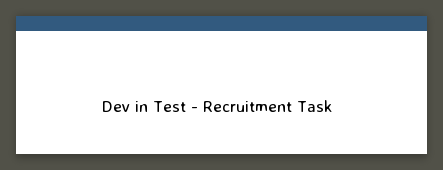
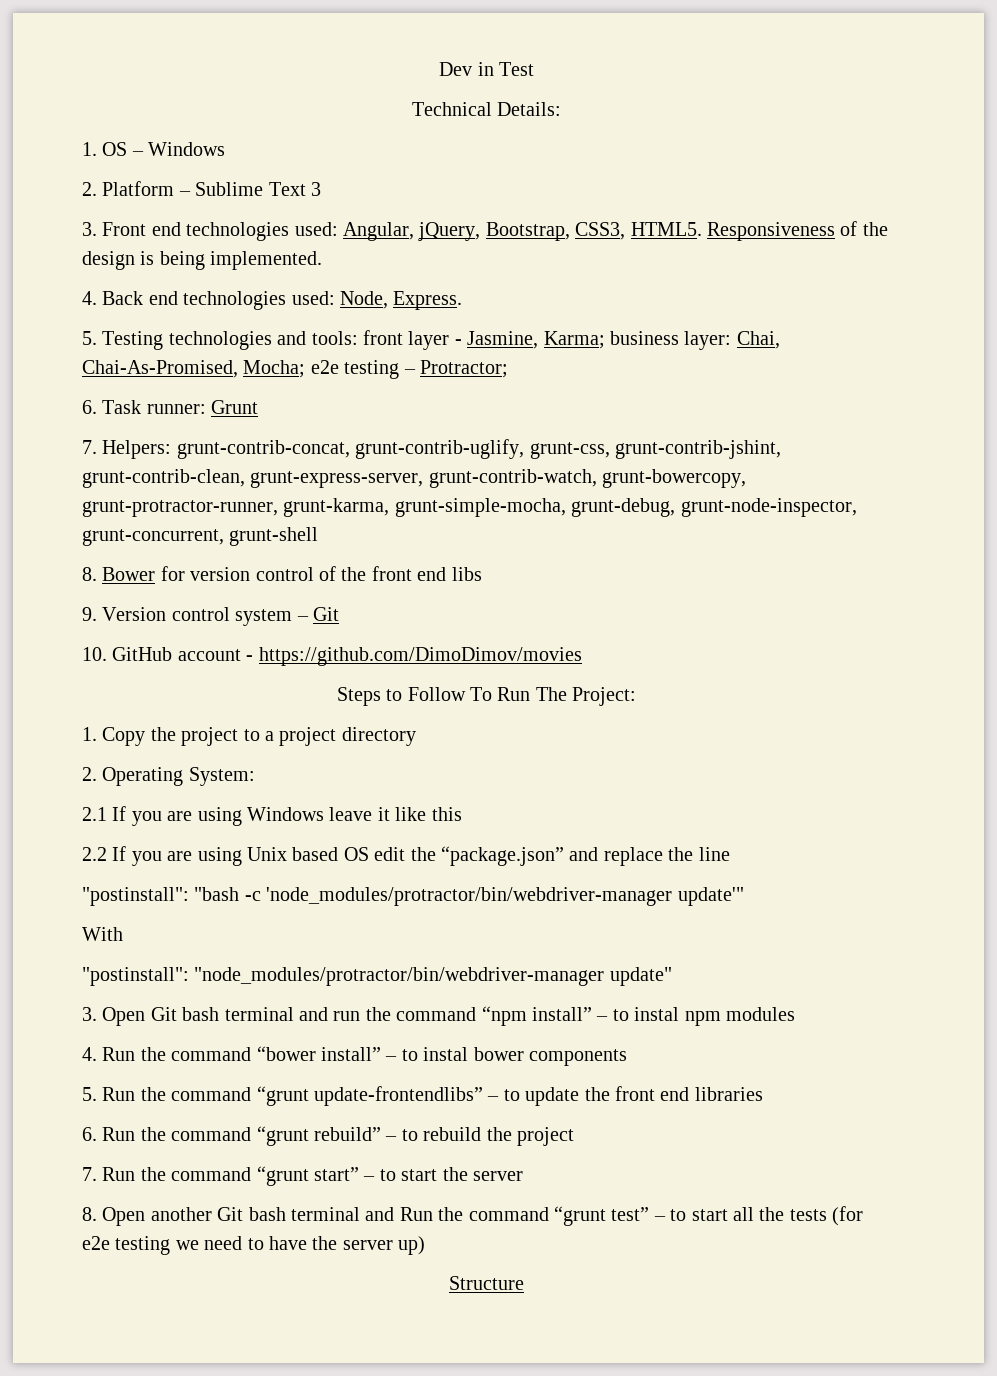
- Dev in Test - Recruitment Task
+ Dev in Test
+ Technical Details:
+ 1. OS – Windows
+ 2. Platform – Sublime Text 3
+ 3. Front end technologies used: Angular, jQuery, Bootstrap, CSS3, HTML5. Responsiveness of the design is being implemented.
+ 4. Back end technologies used: Node, Express.
+ 5. Testing technologies and tools: front layer - Jasmine, Karma; business layer: Chai, Chai-As-Promised, Mocha; e2e testing – Protractor;
+ 6. Task runner: Grunt
+ 7. Helpers: grunt-contrib-concat, grunt-contrib-uglify, grunt-css, grunt-contrib-jshint, grunt-contrib-clean, grunt-express-server, grunt-contrib-watch, grunt-bowercopy, grunt-protractor-runner, grunt-karma, grunt-simple-mocha, grunt-debug, grunt-node-inspector, grunt-concurrent, grunt-shell
+ 8. Bower for version control of the front end libs
+ 9. Version control system – Git
+ 10. GitHub account - https://github.com/DimoDimov/movies
+ Steps to Follow To Run The Project:
+ 1. Copy the project to a project directory
+ 2. Operating System:
+ 2.1 If you are using Windows leave it like this
+ 2.2 If you are using Unix based OS edit the “package.json” and replace the line
+ "postinstall": "bash -c 'node_modules/protractor/bin/webdriver-manager update'"
+ With
+ "postinstall": "node_modules/protractor/bin/webdriver-manager update"
+ 3. Open Git bash terminal and run the command “npm install” – to instal npm modules
+ 4. Run the command “bower install” – to instal bower components
+ 5. Run the command “grunt update-frontendlibs” – to update the front end libraries
+ 6. Run the command “grunt rebuild” – to rebuild the project
+ 7. Run the command “grunt start” – to start the server
+ 8. Open another Git bash terminal and Run the command “grunt test” – to start all the tests (for e2e testing we need to have the server up)
+ Structure

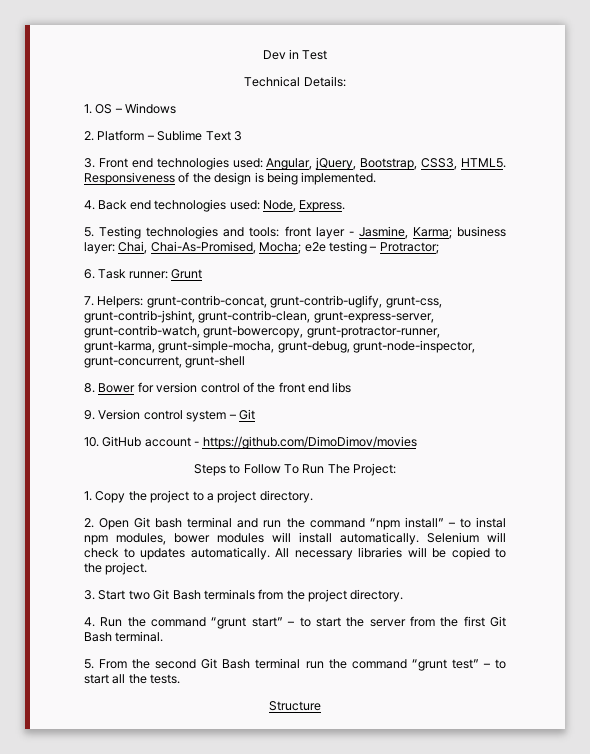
- 1. Copy the project to a project directory
- 2. Operating System:
- 2.1 If you are using Windows leave it like this
- 2.2 If you are using Unix based OS edit the “package.json” and replace the line
- "postinstall": "bash -c 'node_modules/protractor/bin/webdriver-manager update'"
- With
- "postinstall": "node_modules/protractor/bin/webdriver-manager update"
- 3. Open Git bash terminal and run the command “npm install” – to instal npm modules
- 4. Run the command “bower install” – to instal bower components
- 5. Run the command “grunt update-frontendlibs” – to update the front end libraries
- 6. Run the command “grunt rebuild” – to rebuild the project
- 7. Run the command “grunt start” – to start the server
- 8. Open another Git bash terminal and Run the command “grunt test” – to start all the tests (for e2e testing we need to have the server up)
+ 1. Copy the project to a project directory.
+ 2. Open Git bash terminal and run the command “npm install” – to instal npm modules, bower modules will install automatically. Selenium will check to updates automatically. All necessary libraries will be copied to the project.
+ 3. Start two Git Bash terminals from the project directory.
+ 4. Run the command “grunt start” – to start the server from the first Git Bash terminal.
+ 5. From the second Git Bash terminal run the command “grunt test” – to start all the tests.

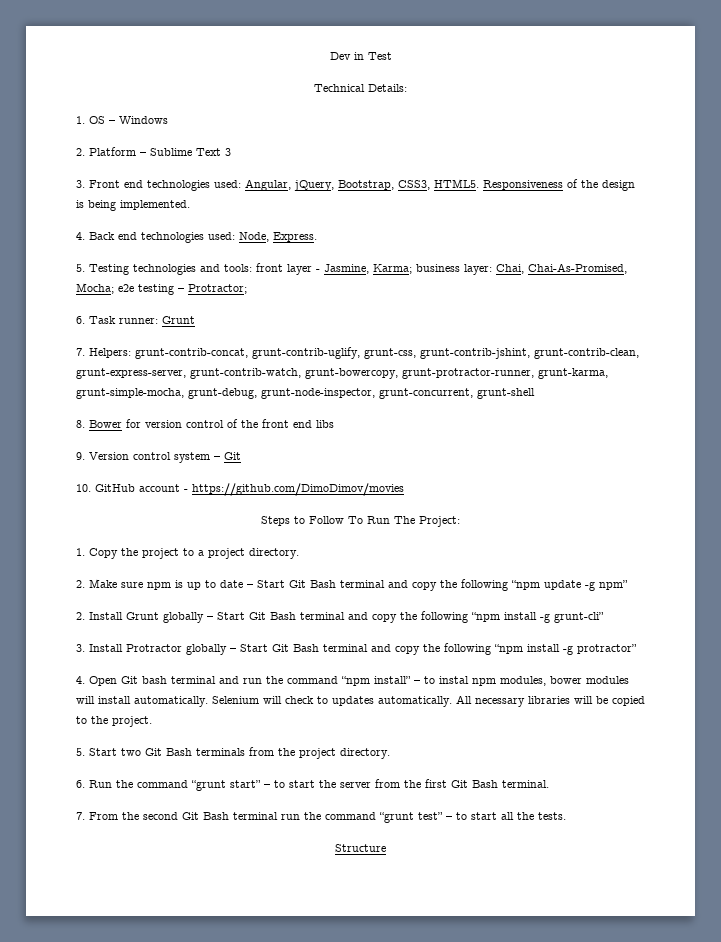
- 2. Open Git bash terminal and run the command “npm install” – to instal npm modules, bower modules will install automatically.
+ 2. Make sure npm is up to date – Start Git Bash terminal and copy the following “npm update -g npm”
+ 2. Install Grunt globally – Start Git Bash terminal and copy the following “npm install -g grunt-cli”
+ 3. Install Protractor globally – Start Git Bash terminal and copy the following “npm install -g protractor”
+ 4. Open Git bash terminal and run the command “npm install” – to instal npm modules, bower modules will install automatically.
- 3. Start two Git Bash terminals from the project directory.
+ 5. Start two Git Bash terminals from the project directory.
- 4. Run the command “grunt start” – to start the server from the first Git Bash terminal.
+ 6. Run the command “grunt start” – to start the server from the first Git Bash terminal.
- 5. From the second Git Bash terminal run the command “grunt test” – to start all the tests.
+ 7. From the second Git Bash terminal run the command “grunt test” – to start all the tests.

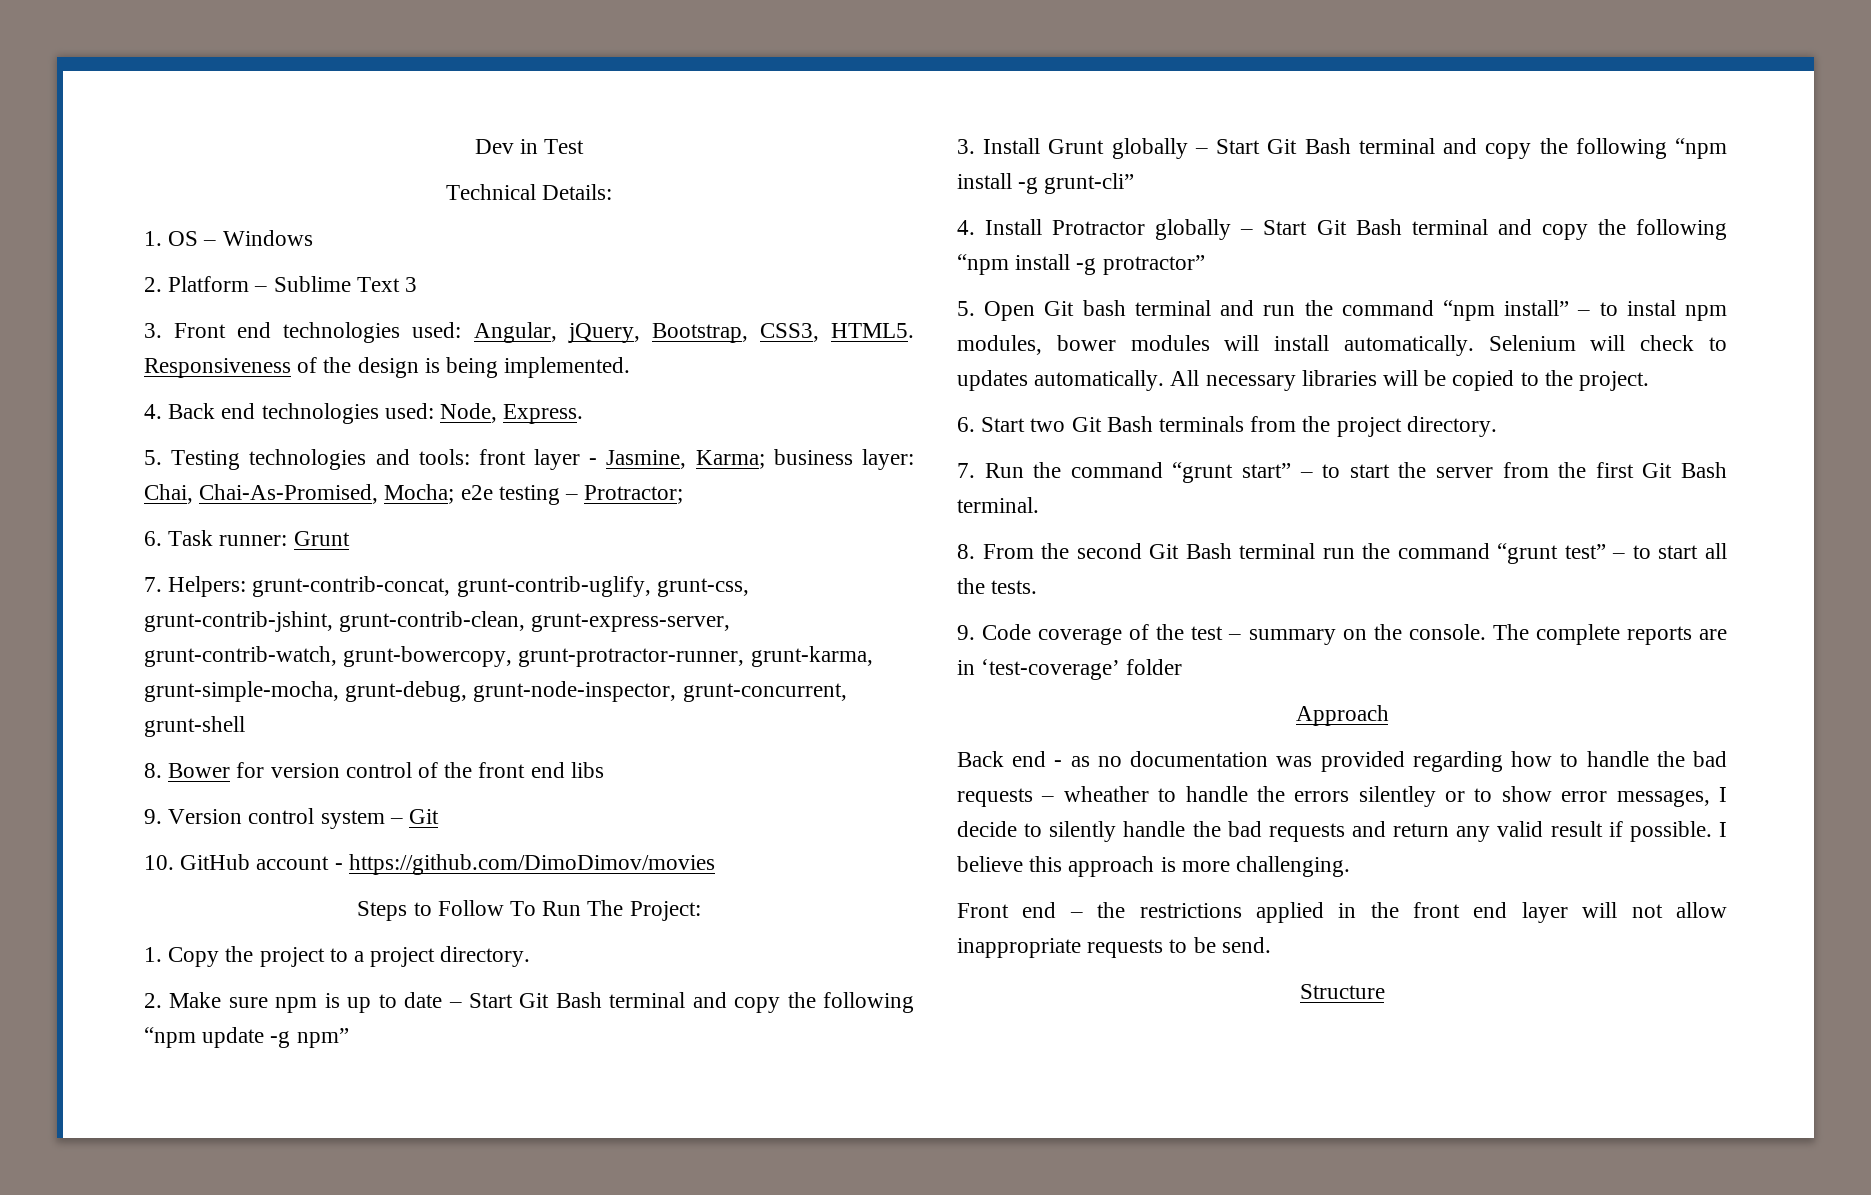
- 2. Install Grunt globally – Start Git Bash terminal and copy the following “npm install -g grunt-cli”
+ 3. Install Grunt globally – Start Git Bash terminal and copy the following “npm install -g grunt-cli”
- 3. Install Protractor globally – Start Git Bash terminal and copy the following “npm install -g protractor”
+ 4. Install Protractor globally – Start Git Bash terminal and copy the following “npm install -g protractor”
- 4. Open Git bash terminal and run the command “npm install” – to instal npm modules, bower modules will install automatically.
+ 5. Open Git bash terminal and run the command “npm install” – to instal npm modules, bower modules will install automatically.
- 5. Start two Git Bash terminals from the project directory.
+ 6. Start two Git Bash terminals from the project directory.
- 6. Run the command “grunt start” – to start the server from the first Git Bash terminal.
+ 7. Run the command “grunt start” – to start the server from the first Git Bash terminal.
- 7. From the second Git Bash terminal run the command “grunt test” – to start all the tests.
+ 8. From the second Git Bash terminal run the command “grunt test” – to start all the tests.
+ 9. Code coverage of the test – summary on the console. The complete reports are in ‘test-coverage’ folder
+ Approach
+ Back end - as no documentation was provided regarding how to handle the bad requests – wheather to handle the errors silentley or to show error messages, I decide to silently handle the bad requests and return any valid result if possible. I believe this approach is more challenging.
+ Front end – the restrictions applied in the front end layer will not allow inappropriate requests to be send.

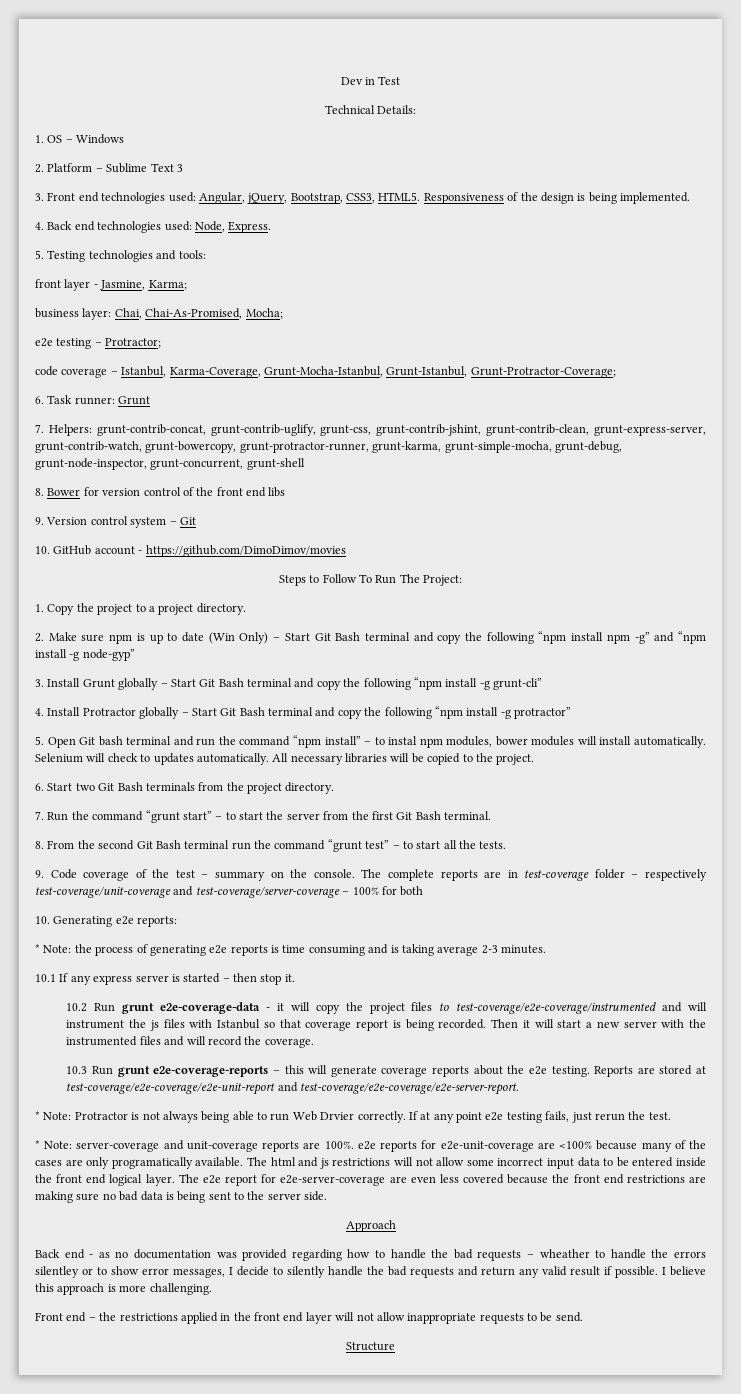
- 5. Testing technologies and tools: front layer - Jasmine, Karma; business layer: Chai, Chai-As-Promised, Mocha; e2e testing – Protractor;
+ 5. Testing technologies and tools:
+ front layer - Jasmine, Karma;
+ business layer: Chai, Chai-As-Promised, Mocha;
+ e2e testing – Protractor;
+ code coverage – Istanbul, Karma-Coverage, Grunt-Mocha-Istanbul, Grunt-Istanbul, Grunt-Protractor-Coverage;
- 2. Make sure npm is up to date – Start Git Bash terminal and copy the following “npm update -g npm”
+ 2. Make sure npm is up to date (Win Only) – Start Git Bash terminal and copy the following “npm install npm -g” and “npm install -g node-gyp”
- The complete reports are in ‘test-coverage’ folder
+ The complete reports are in test-coverage folder – respectively test-coverage/unit-coverage and test-coverage/server-coverage – 100% for both
+ 10. Generating e2e reports:
+ * Note: the process of generating e2e reports is time consuming and is taking average 2-3 minutes.
+ 10.1 If any express server is started – then stop it.
+ 10.2 Run grunt e2e-coverage-data - it will copy the project files to test-coverage/e2e-coverage/instrumented and will instrument the js files with Istanbul so that coverage report is being recorded. Then it will start a new server with the instrumented files and will record the coverage.
+ 10.3 Run grunt e2e-coverage-reports – this will generate coverage reports about the e2e testing. Reports are stored at test-coverage/e2e-coverage/e2e-unit-report and test-coverage/e2e-coverage/e2e-server-report.
+ * Note: Protractor is not always being able to run Web Drvier correctly. If at any point e2e testing fails, just rerun the test.
+ * Note: server-coverage and unit-coverage reports are 100%. e2e reports for e2e-unit-coverage are <100% because many of the cases are only programatically available. The html and js restrictions will not allow some incorrect input data to be entered inside the front end logical layer. The e2e report for e2e-server-coverage are even less covered because the front end restrictions are making sure no bad data is being sent to the server side.

